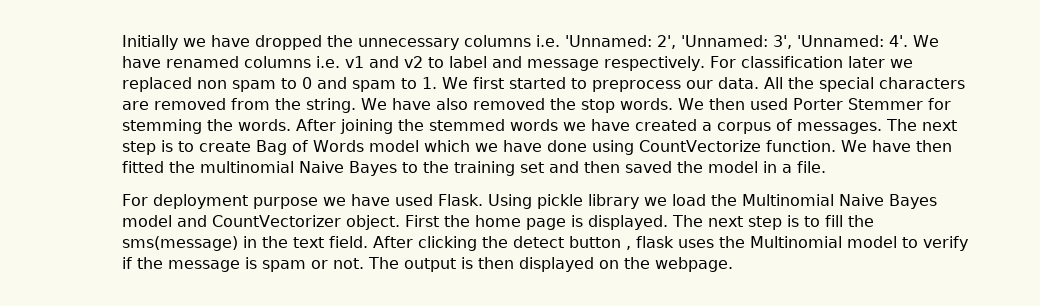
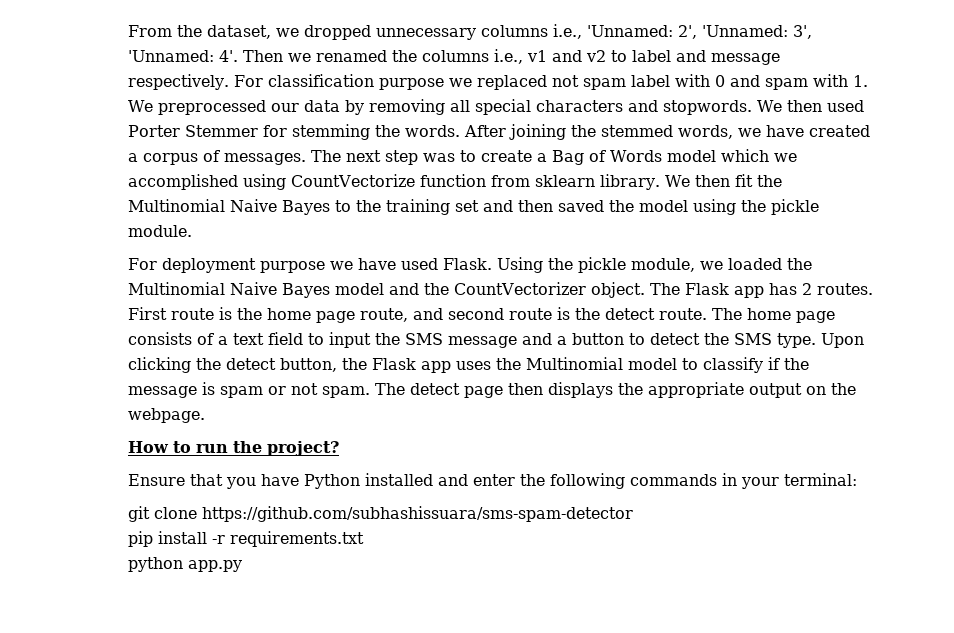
- Initially we have dropped the unnecessary columns i.e. 'Unnamed: 2', 'Unnamed: 3', 'Unnamed: 4'.
+ From the dataset, we dropped unnecessary columns i.e., 'Unnamed: 2', 'Unnamed: 3', 'Unnamed: 4'.
- We have renamed columns i.e. v1 and v2 to label and message respectively.
+ Then we renamed the columns i.e., v1 and v2 to label and message respectively.
- For classification later we replaced non spam to 0 and spam to 1. We first started to preprocess our data. All the special characters are removed from the string. We have also removed the stop words.
+ For classification purpose we replaced not spam label with 0 and spam with 1. We preprocessed our data by removing all special characters and stopwords.
- After joining the stemmed words we have created a corpus of messages.
+ After joining the stemmed words, we have created a corpus of messages.
- The next step is to create Bag of Words model which we have done using CountVectorize function. We have then fitted the multinomial Naive Bayes to the training set and then saved the model in a file.
+ The next step was to create a Bag of Words model which we accomplished using CountVectorize function from sklearn library. We then fit the Multinomial Naive Bayes to the training set and then saved the model using the pickle module.
- Using pickle library we load the Multinomial Naive Bayes model and CountVectorizer object.
+ Using the pickle module, we loaded the Multinomial Naive Bayes model and the CountVectorizer object.
- First the home page is displayed. The next step is to fill the sms(message) in the text field. After clicking the detect button , flask uses the Multinomial model to verify if the message is spam or not. The output is then displayed on the webpage.
+ The Flask app has 2 routes. First route is the home page route, and second route is the detect route. The home page consists of a text field to input the SMS message and a button to detect the SMS type. Upon clicking the detect button, the Flask app uses the Multinomial model to classify if the message is spam or not spam. The detect page then displays the appropriate output on the webpage.
+ How to run the project?
+ Ensure that you have Python installed and enter the following commands in your terminal:
+ git clone https://github.com/subhashissuara/sms-spam-detector
+ pip install -r requirements.txt
+ python app.py

